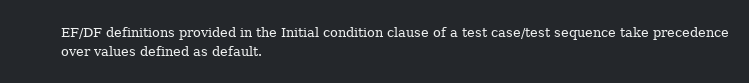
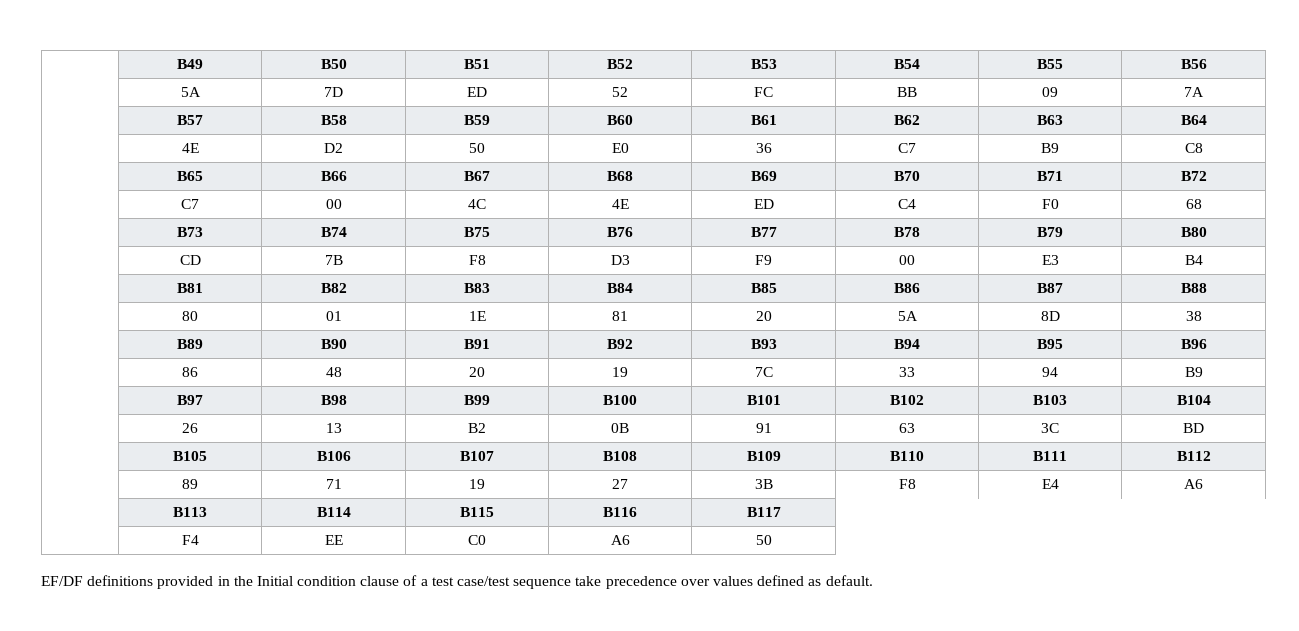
+ | B49 | B50 | B51 | B52 | B53 | B54 | B55 | B56
+ | 5A | 7D | ED | 52 | FC | BB | 09 | 7A
+ | B57 | B58 | B59 | B60 | B61 | B62 | B63 | B64
+ | 4E | D2 | 50 | E0 | 36 | C7 | B9 | C8
+ | B65 | B66 | B67 | B68 | B69 | B70 | B71 | B72
+ | C7 | 00 | 4C | 4E | ED | C4 | F0 | 68
+ | B73 | B74 | B75 | B76 | B77 | B78 | B79 | B80
+ | CD | 7B | F8 | D3 | F9 | 00 | E3 | B4
+ | B81 | B82 | B83 | B84 | B85 | B86 | B87 | B88
+ | 80 | 01 | 1E | 81 | 20 | 5A | 8D | 38
+ | B89 | B90 | B91 | B92 | B93 | B94 | B95 | B96
+ | 86 | 48 | 20 | 19 | 7C | 33 | 94 | B9
+ | B97 | B98 | B99 | B100 | B101 | B102 | B103 | B104
+ | 26 | 13 | B2 | 0B | 91 | 63 | 3C | BD
+ | B105 | B106 | B107 | B108 | B109 | B110 | B111 | B112
+ | 89 | 71 | 19 | 27 | 3B | F8 | E4 | A6
+ | B113 | B114 | B115 | B116 | B117
+ | F4 | EE | C0 | A6 | 50

